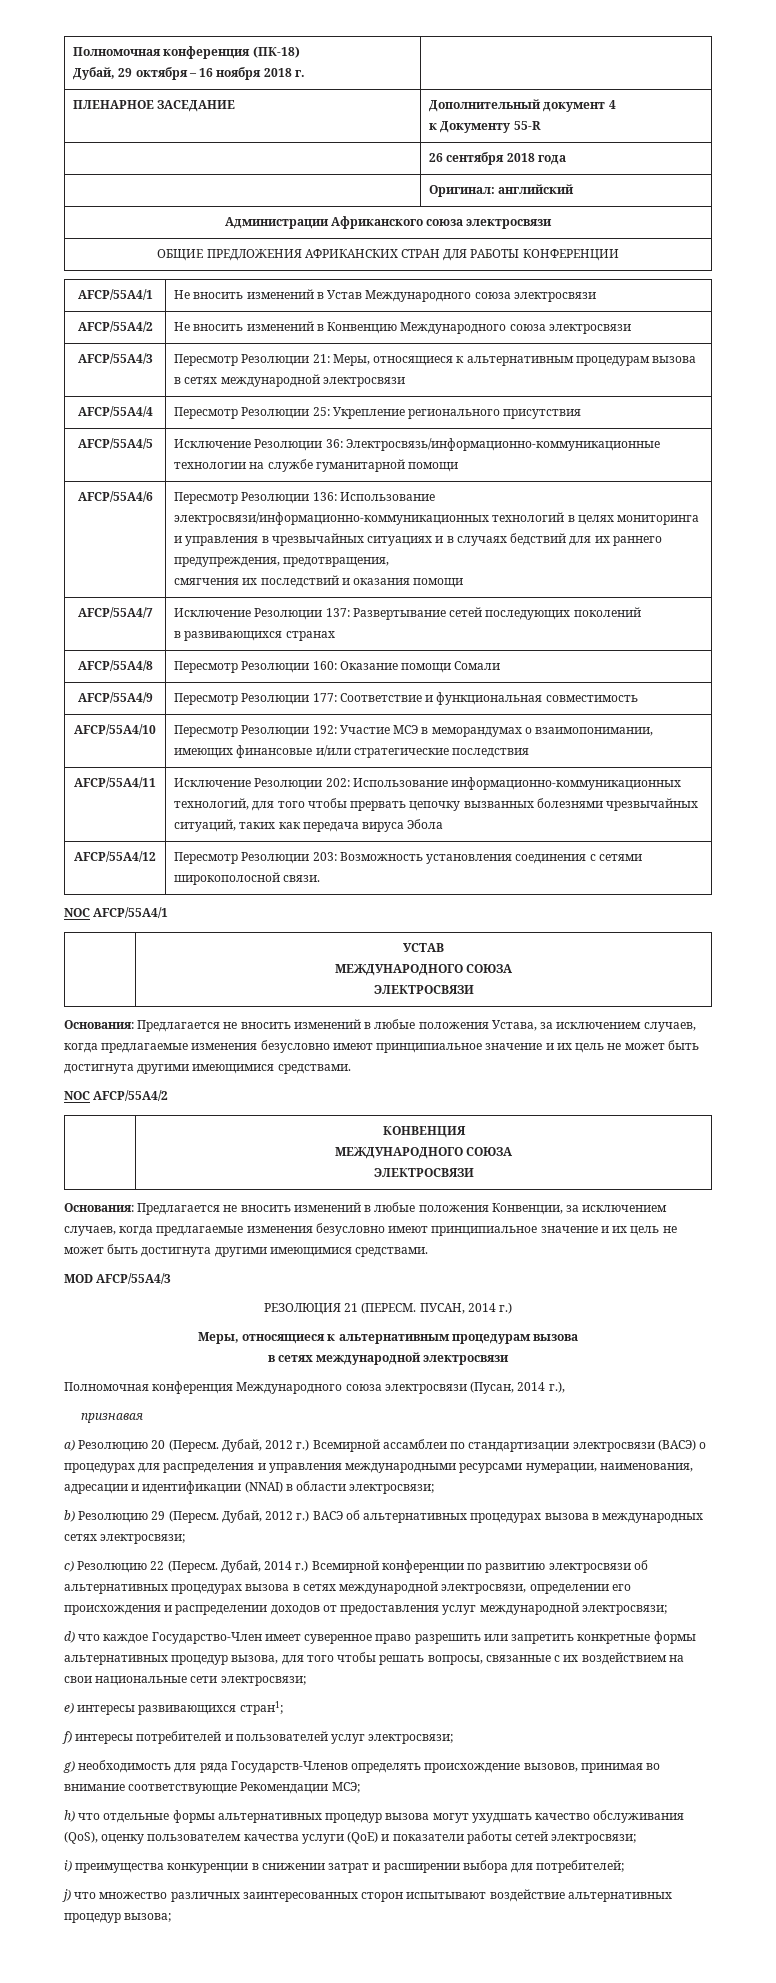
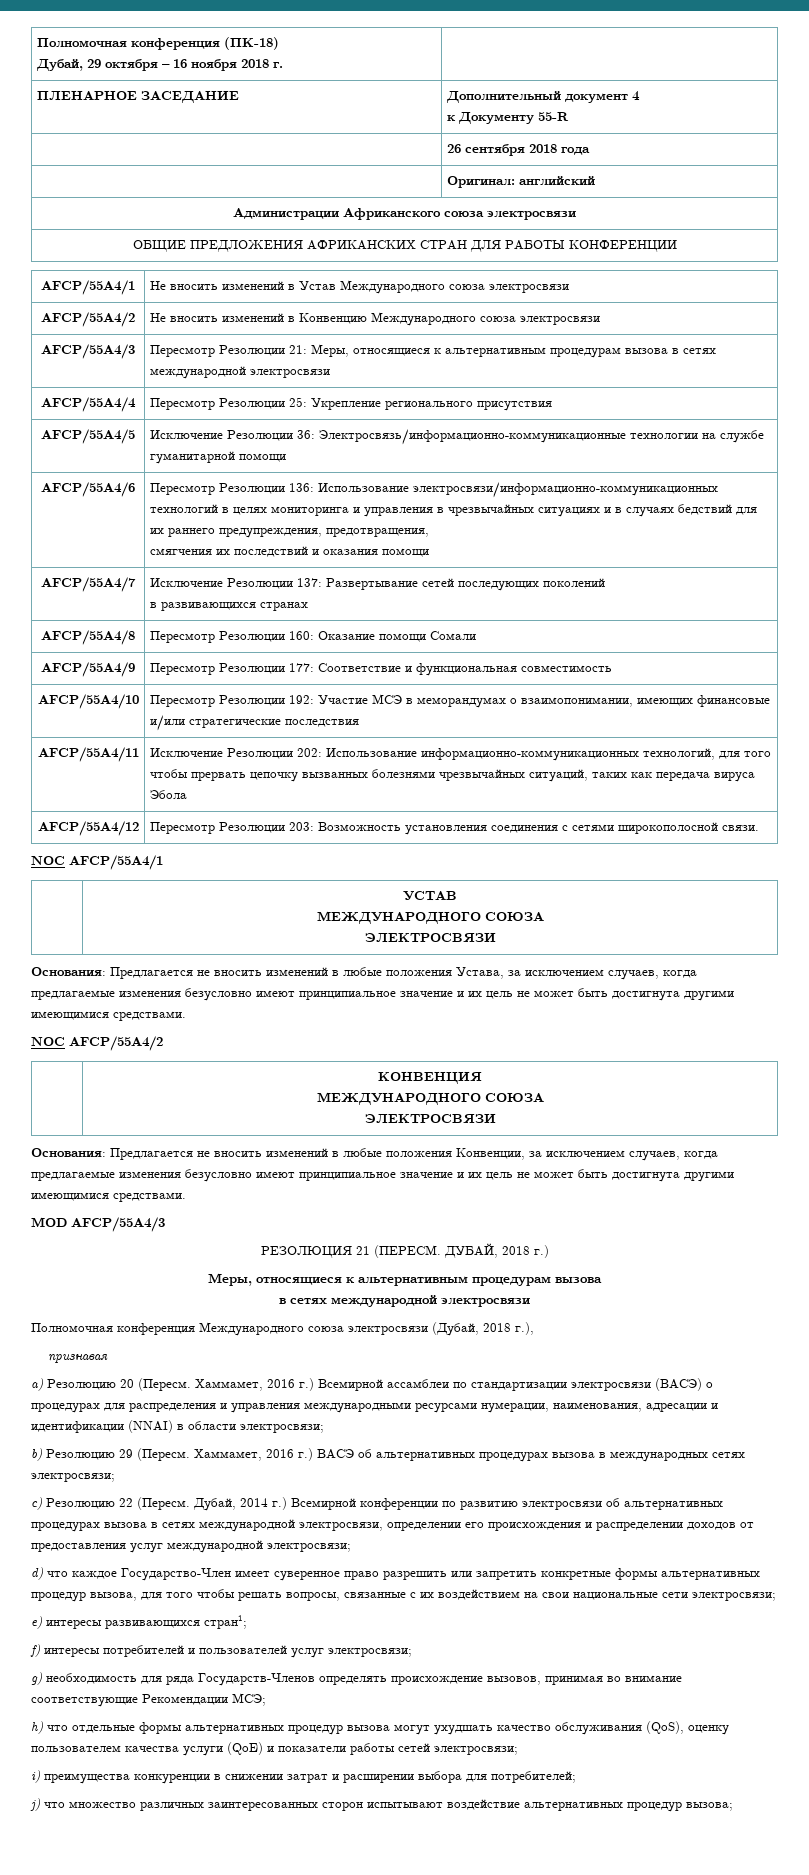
- ПУСАН, 2014 г.)
+ ДУБАЙ, 2018 г.)
- Полномочная конференция Международного союза электросвязи (Пусан, 2014 г.),
+ Полномочная конференция Международного союза электросвязи (Дубай, 2018 г.),
- Дубай, 2012 г.) Всемирной ассамблеи по стандартизации электросвязи (ВАСЭ) о процедурах для распределения и управления международными ресурсами нумерации, наименования, адресации и идентификации (NNAI) в области электросвязи;
+ Хаммамет, 2016 г.) Всемирной ассамблеи по стандартизации электросвязи (ВАСЭ) о процедурах для распределения и управления международными ресурсами нумерации, наименования, адресации и идентификации (NNAI) в области электросвязи;
- Дубай, 2012 г.) ВАСЭ об альтернативных процедурах вызова в международных сетях электросвязи;
+ Хаммамет, 2016 г.) ВАСЭ об альтернативных процедурах вызова в международных сетях электросвязи;

